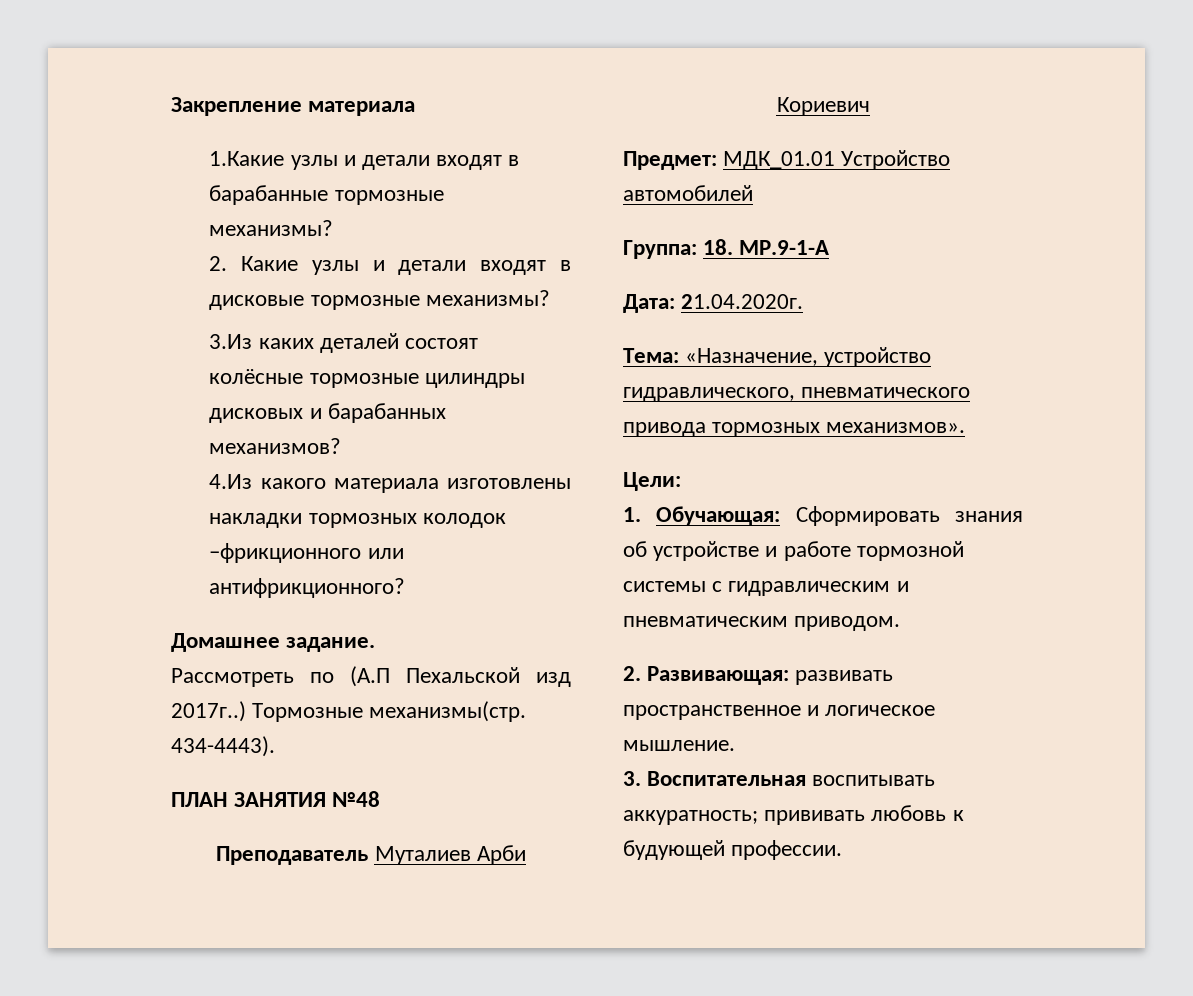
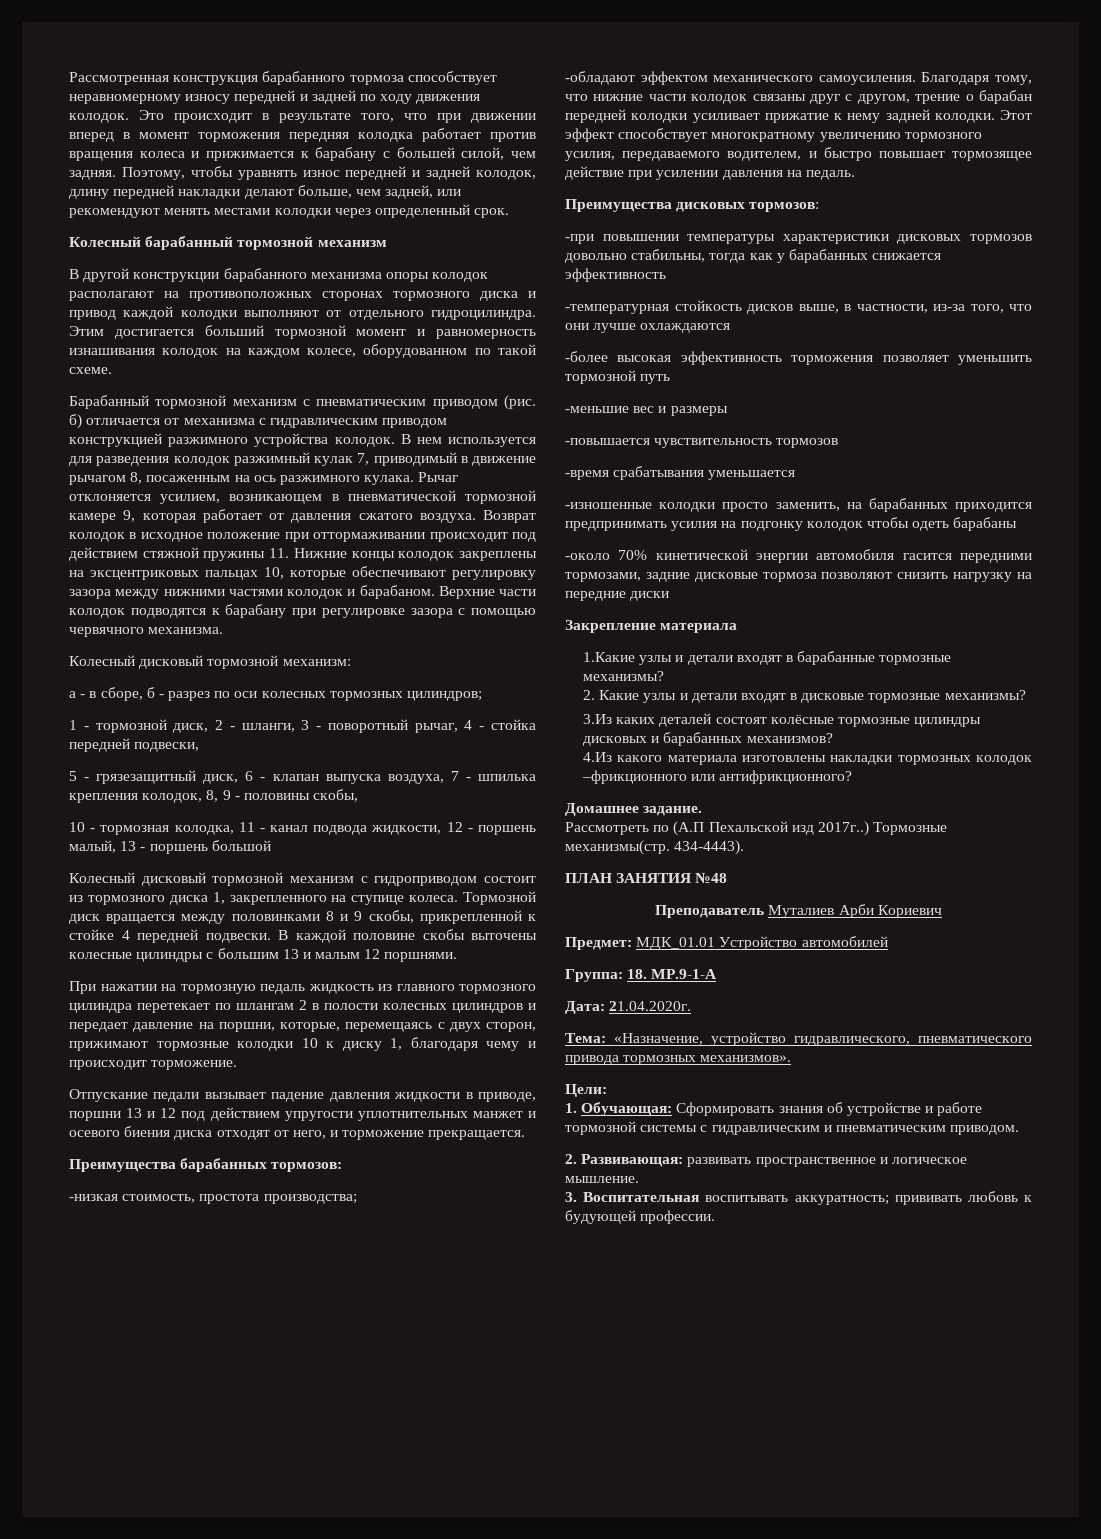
+ Рассмотренная конструкция барабанного тормоза способствует неравномерному износу передней и задней по ходу движения колодок. Это происходит в результате того, что при движении вперед в момент торможения передняя колодка работает против вращения колеса и прижимается к барабану с большей силой, чем задняя. Поэтому, чтобы уравнять износ передней и задней колодок, длину передней накладки делают больше, чем задней, или рекомендуют менять местами колодки через определенный срок.
+ Колесный барабанный тормозной механизм
+ В другой конструкции барабанного механизма опоры колодок располагают на противоположных сторонах тормозного диска и привод каждой колодки выполняют от отдельного гидроцилиндра. Этим достигается больший тормозной момент и равномерность изнашивания колодок на каждом колесе, оборудованном по такой схеме.
+ Барабанный тормозной механизм с пневматическим приводом (рис. б) отличается от механизма с гидравлическим приводом конструкцией разжимного устройства колодок. В нем используется для разведения колодок разжимный кулак 7, приводимый в движение рычагом 8, посаженным на ось разжимного кулака. Рычаг отклоняется усилием, возникающем в пневматической тормозной камере 9, которая работает от давления сжатого воздуха. Возврат колодок в исходное положение при оттормаживании происходит под действием стяжной пружины 11. Нижние концы колодок закреплены на эксцентриковых пальцах 10, которые обеспечивают регулировку зазора между нижними частями колодок и барабаном. Верхние части колодок подводятся к барабану при регулировке зазора с помощью червячного механизма.
+ Колесный дисковый тормозной механизм:
+ а - в сборе, б - разрез по оси колесных тормозных цилиндров;
+ 1 - тормозной диск, 2 - шланги, 3 - поворотный рычаг, 4 - стойка передней подвески,
+ 5 - грязезащитный диск, 6 - клапан выпуска воздуха, 7 - шпилька крепления колодок, 8, 9 - половины скобы,
+ 10 - тормозная колодка, 11 - канал подвода жидкости, 12 - поршень малый, 13 - поршень большой
+ Колесный дисковый тормозной механизм с гидроприводом состоит из тормозного диска 1, закрепленного на ступице колеса. Тормозной диск вращается между половинками 8 и 9 скобы, прикрепленной к стойке 4 передней подвески. В каждой половине скобы выточены колесные цилиндры с большим 13 и малым 12 поршнями.
+ При нажатии на тормозную педаль жидкость из главного тормозного цилиндра перетекает по шлангам 2 в полости колесных цилиндров и передает давление на поршни, которые, перемещаясь с двух сторон, прижимают тормозные колодки 10 к диску 1, благодаря чему и происходит торможение.
+ Отпускание педали вызывает падение давления жидкости в приводе, поршни 13 и 12 под действием упругости уплотнительных манжет и осевого биения диска отходят от него, и торможение прекращается.
+ Преимущества барабанных тормозов:
+ -низкая стоимость, простота производства;
+ -обладают эффектом механического самоусиления. Благодаря тому, что нижние части колодок связаны друг с другом, трение о барабан передней колодки усиливает прижатие к нему задней колодки. Этот эффект способствует многократному увеличению тормозного усилия, передаваемого водителем, и быстро повышает тормозящее действие при усилении давления на педаль.
+ Преимущества дисковых тормозов:
+ -при повышении температуры характеристики дисковых тормозов довольно стабильны, тогда как у барабанных снижается эффективность
+ -температурная стойкость дисков выше, в частности, из-за того, что они лучше охлаждаются
+ -более высокая эффективность торможения позволяет уменьшить тормозной путь
+ -меньшие вес и размеры
+ -повышается чувствительность тормозов
+ -время срабатывания уменьшается
+ -изношенные колодки просто заменить, на барабанных приходится предпринимать усилия на подгонку колодок чтобы одеть барабаны
+ -около 70% кинетической энергии автомобиля гасится передними тормозами, задние дисковые тормоза позволяют снизить нагрузку на передние диски

